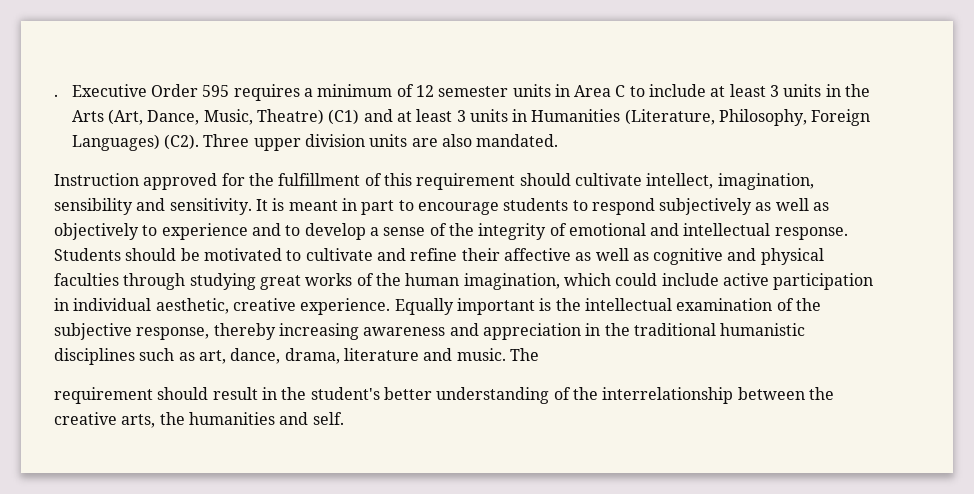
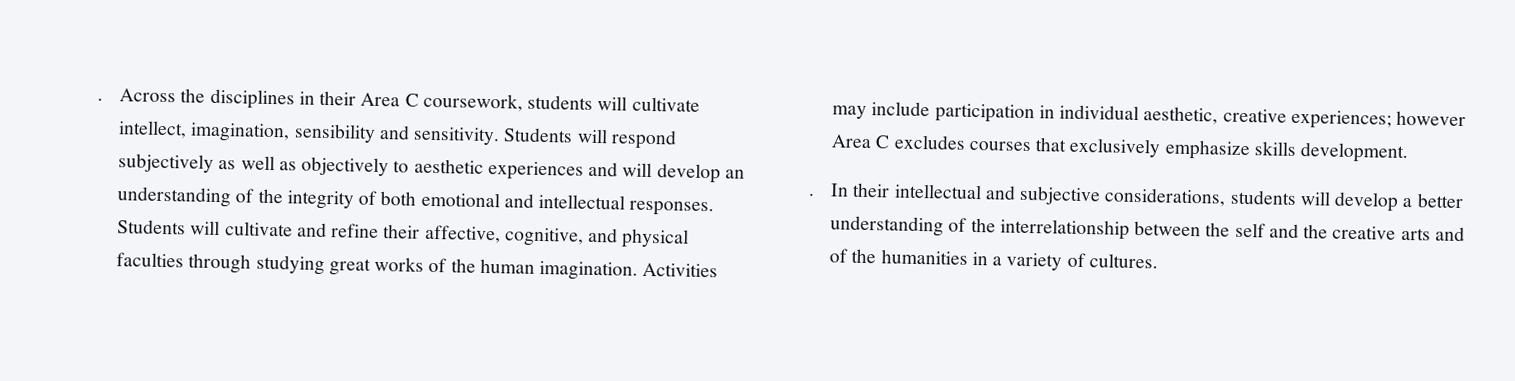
- . Executive Order 595 requires a minimum of 12 semester units in Area C to include at least 3 units in the Arts (Art, Dance, Music, Theatre) (C1) and at least 3 units in Humanities (Literature, Philosophy, Foreign Languages) (C2). Three upper division units are also mandated.
- Instruction approved for the fulfillment of this requirement should cultivate intellect, imagination, sensibility and sensitivity.
+ . Across the disciplines in their Area C coursework, students will cultivate intellect, imagination, sensibility and sensitivity.
- It is meant in part to encourage students to respond subjectively as well as objectively to experience and to develop a sense of the integrity of emotional and intellectual response. Students should be motivated to cultivate and refine their affective as well as cognitive and physical faculties through studying great works of the human imagination, which could include active participation in individual aesthetic, creative experience. Equally important is the intellectual examination of the subjective response, thereby increasing awareness and appreciation in the traditional humanistic disciplines such as art, dance, drama, literature and music. The
- requirement should result in the student's better understanding of the interrelationship between the creative arts, the humanities and self.
+ Students will respond subjectively as well as objectively to aesthetic experiences and will develop an understanding of the integrity of both emotional and intellectual responses. Students will cultivate and refine their affective, cognitive, and physical faculties through studying great works of the human imagination. Activities may include participation in individual aesthetic, creative experiences; however Area C excludes courses that exclusively emphasize skills development.
+ . In their intellectual and subjective considerations, students will develop a better understanding of the interrelationship between the self and the creative arts and of the humanities in a variety of cultures.

